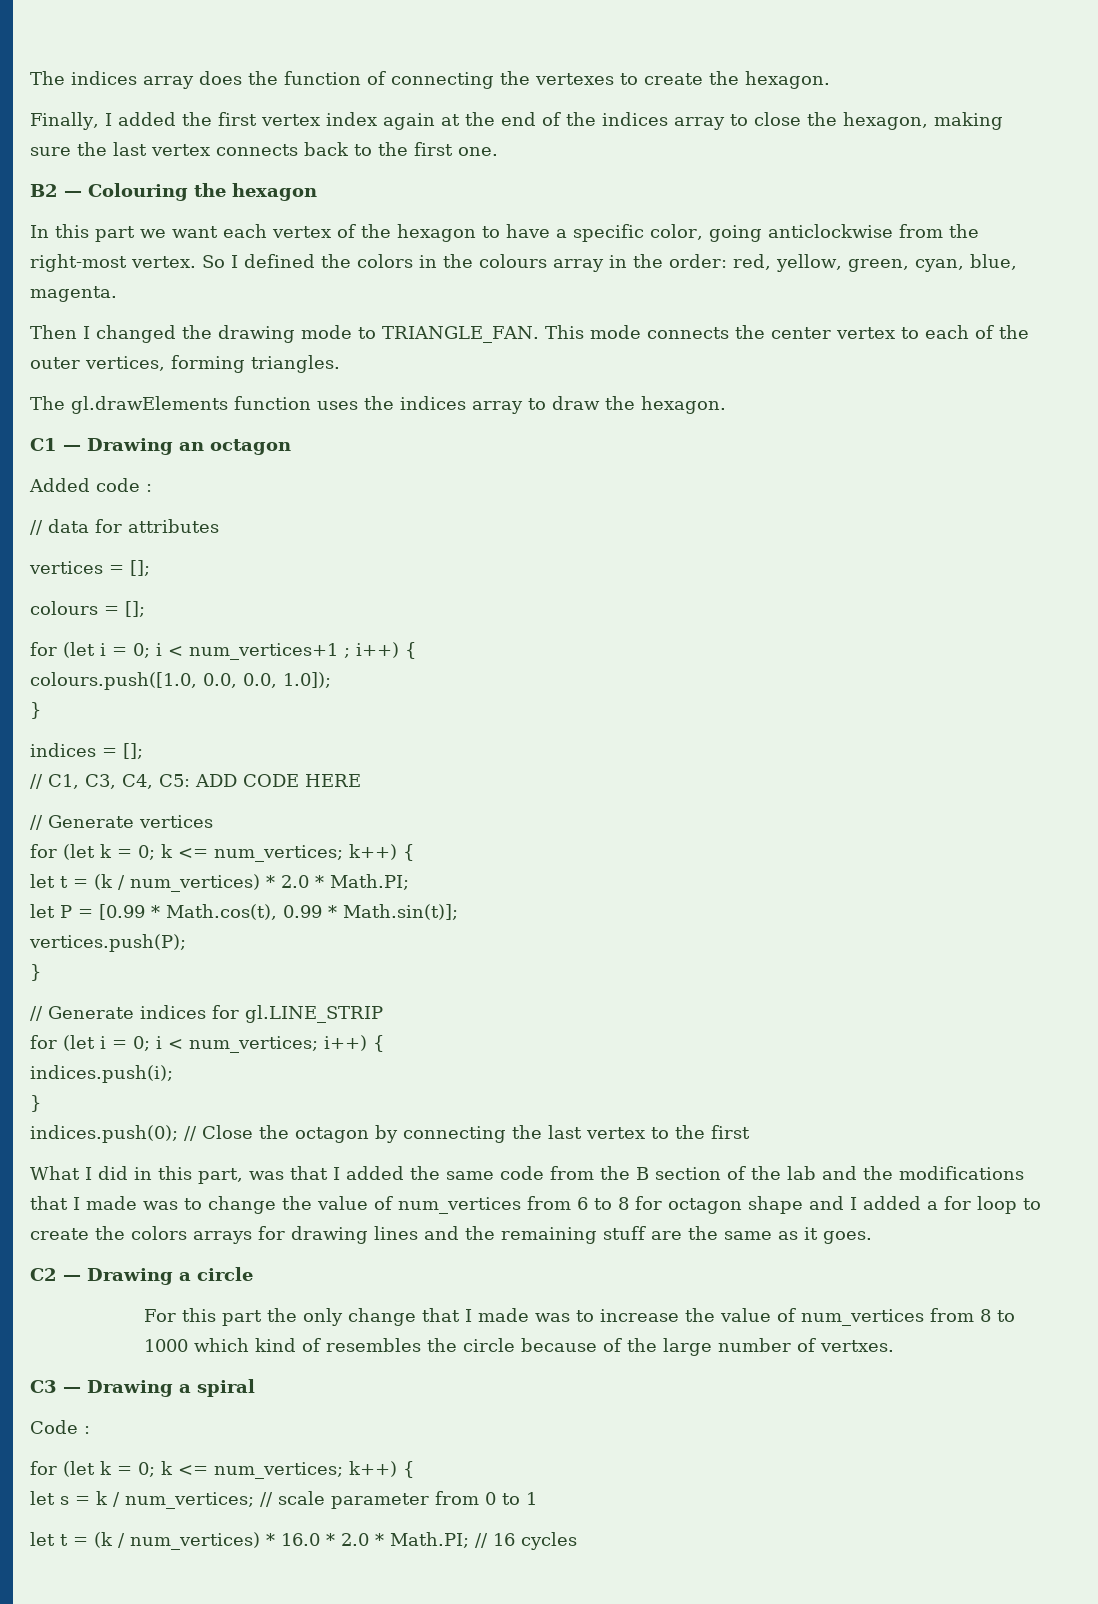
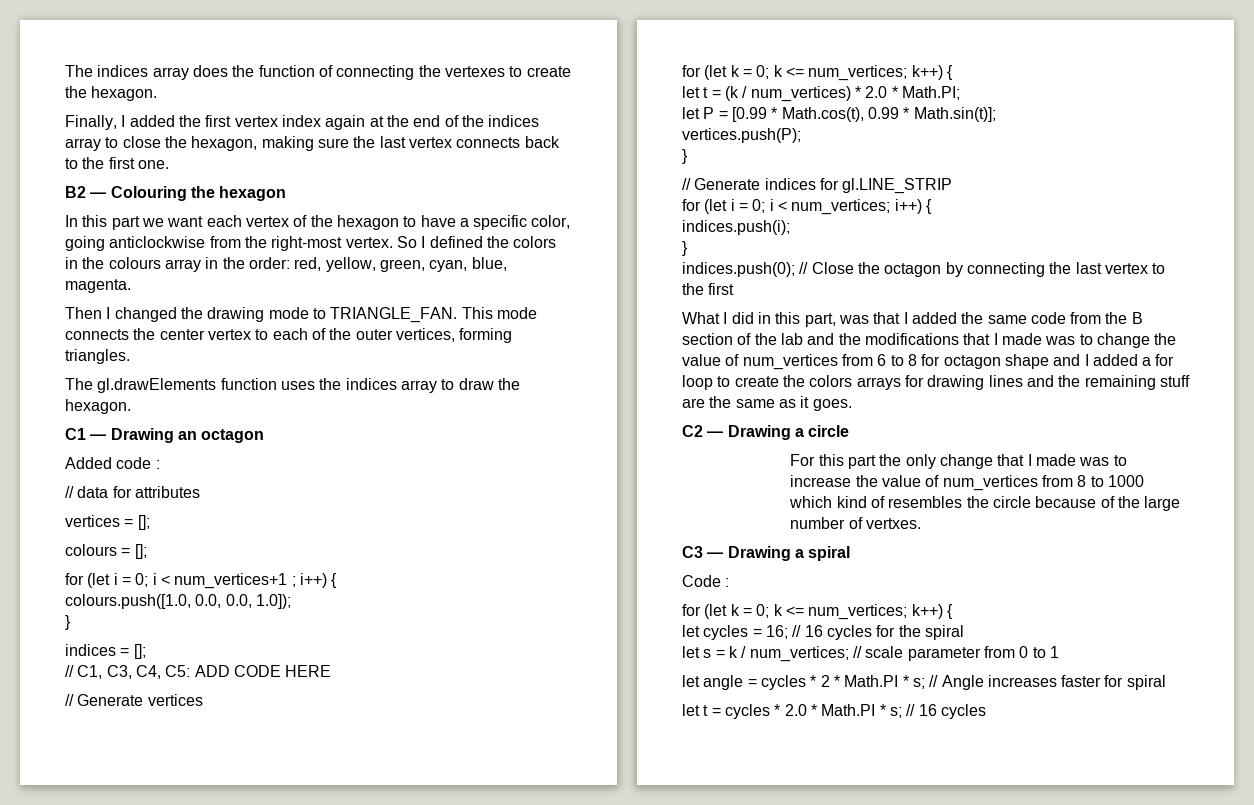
+ let cycles = 16; // 16 cycles for the spiral
- let t = (k / num_vertices) * 16.0 * 2.0 * Math.PI; // 16 cycles
+ let angle = cycles * 2 * Math.PI * s; // Angle increases faster for spiral
+ let t = cycles * 2.0 * Math.PI * s; // 16 cycles

